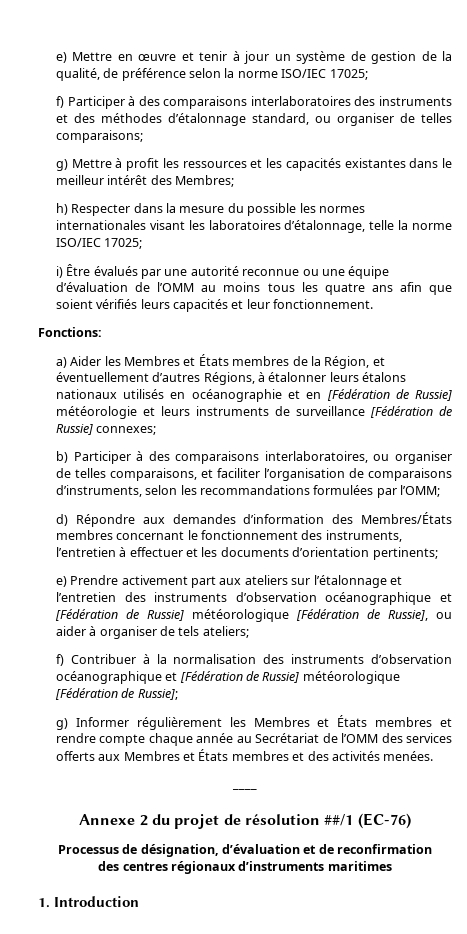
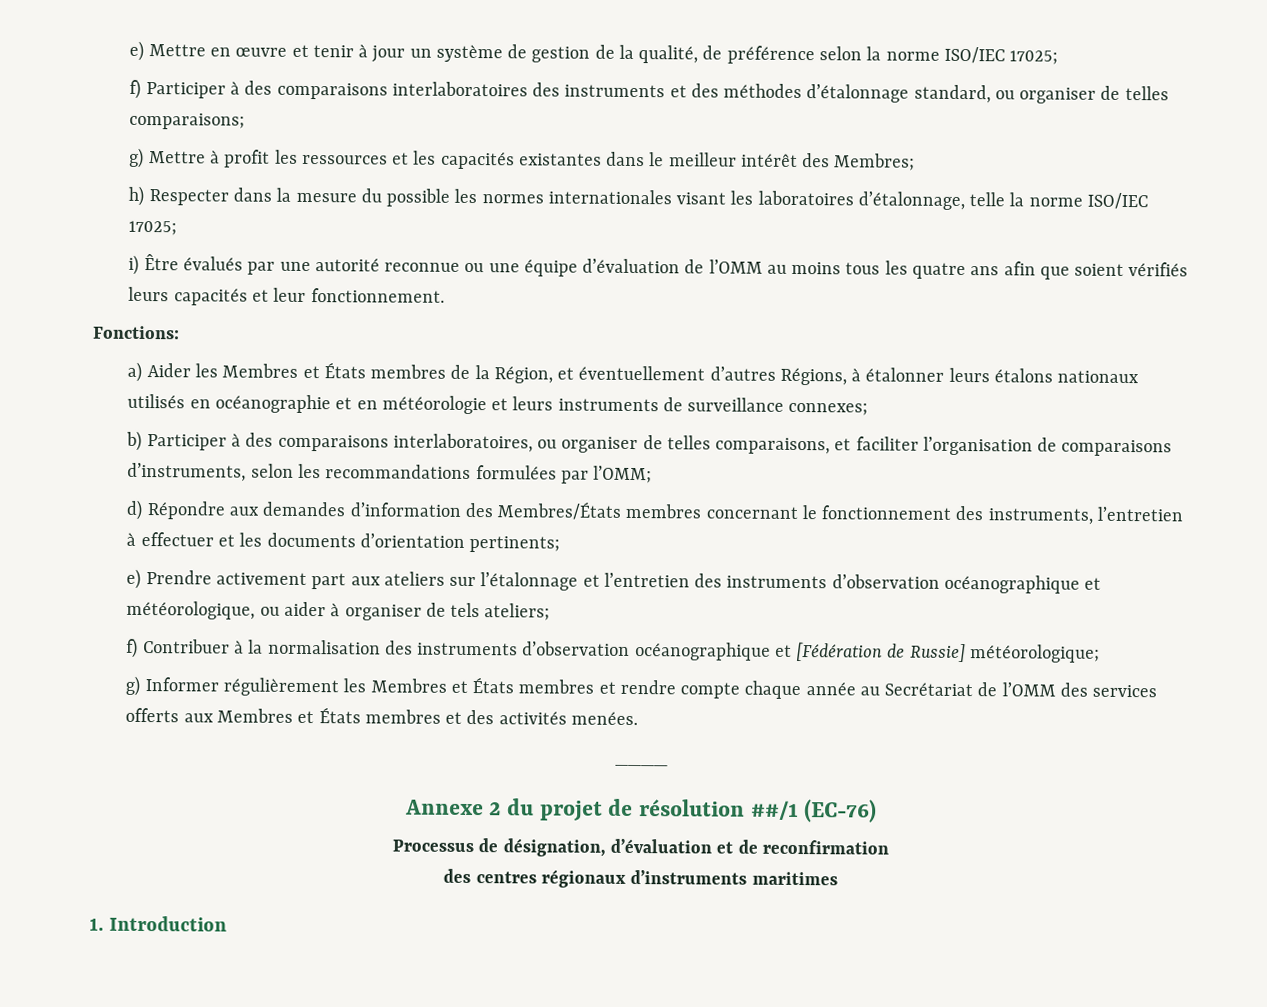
- a) Aider les Membres et États membres de la Région, et éventuellement d’autres Régions, à étalonner leurs étalons nationaux utilisés en océanographie et en [Fédération de Russie] météorologie et leurs instruments de surveillance [Fédération de Russie] connexes;
+ a) Aider les Membres et États membres de la Région, et éventuellement d’autres Régions, à étalonner leurs étalons nationaux utilisés en océanographie et en météorologie et leurs instruments de surveillance connexes;
- e) Prendre activement part aux ateliers sur l’étalonnage et l’entretien des instruments d’observation océanographique et [Fédération de Russie] météorologique [Fédération de Russie], ou aider à organiser de tels ateliers;
+ e) Prendre activement part aux ateliers sur l’étalonnage et l’entretien des instruments d’observation océanographique et météorologique, ou aider à organiser de tels ateliers;
- f) Contribuer à la normalisation des instruments d’observation océanographique et [Fédération de Russie] météorologique [Fédération de Russie];
+ f) Contribuer à la normalisation des instruments d’observation océanographique et [Fédération de Russie] météorologique;

